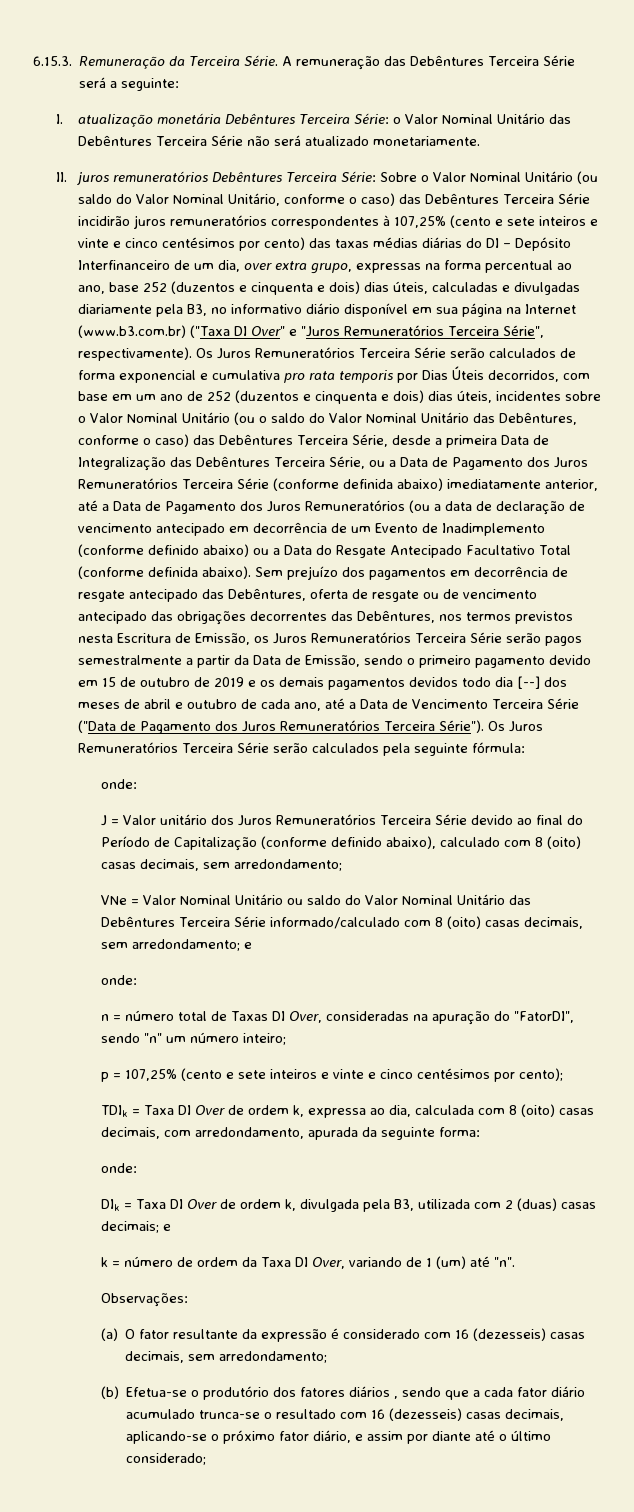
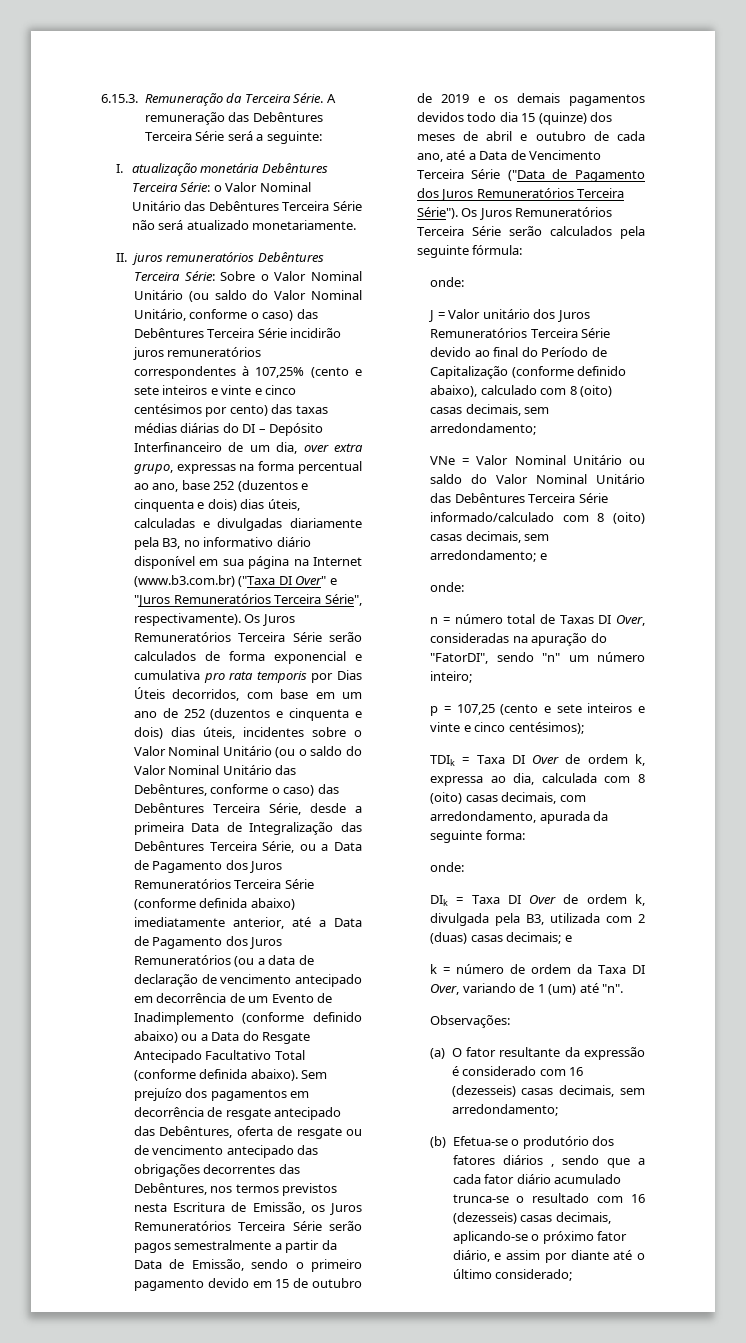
- Sem prejuízo dos pagamentos em decorrência de resgate antecipado das Debêntures, oferta de resgate ou de vencimento antecipado das obrigações decorrentes das Debêntures, nos termos previstos nesta Escritura de Emissão, os Juros Remuneratórios Terceira Série serão pagos semestralmente a partir da Data de Emissão, sendo o primeiro pagamento devido em 15 de outubro de 2019 e os demais pagamentos devidos todo dia [--] dos meses de abril e outubro de cada ano, até a Data de Vencimento Terceira Série ("Data de Pagamento dos Juros Remuneratórios Terceira Série").
+ Sem prejuízo dos pagamentos em decorrência de resgate antecipado das Debêntures, oferta de resgate ou de vencimento antecipado das obrigações decorrentes das Debêntures, nos termos previstos nesta Escritura de Emissão, os Juros Remuneratórios Terceira Série serão pagos semestralmente a partir da Data de Emissão, sendo o primeiro pagamento devido em 15 de outubro de 2019 e os demais pagamentos devidos todo dia 15 (quinze) dos meses de abril e outubro de cada ano, até a Data de Vencimento Terceira Série ("Data de Pagamento dos Juros Remuneratórios Terceira Série").
- p = 107,25% (cento e sete inteiros e vinte e cinco centésimos por cento);
+ p = 107,25 (cento e sete inteiros e vinte e cinco centésimos);

